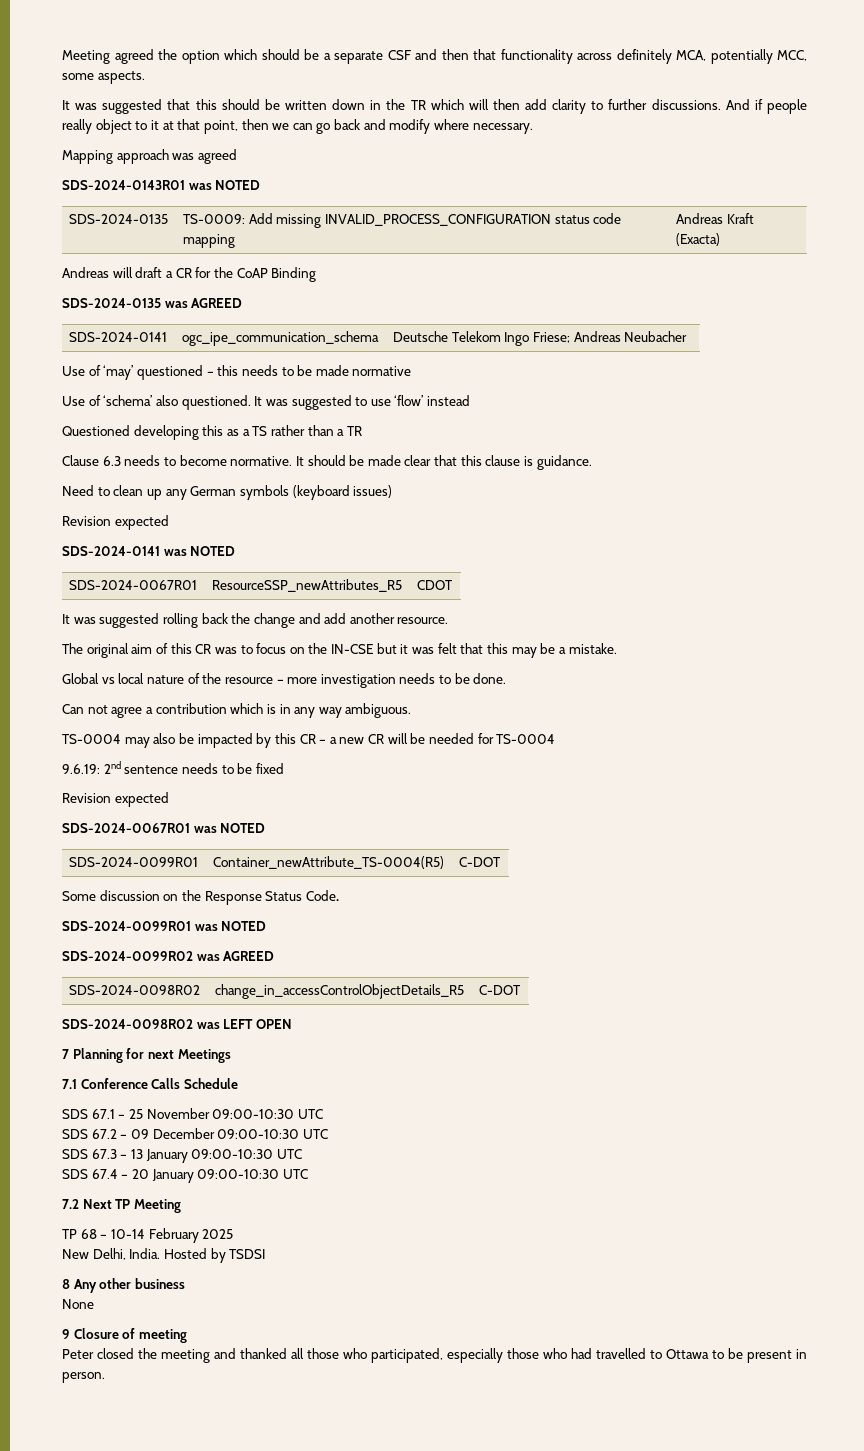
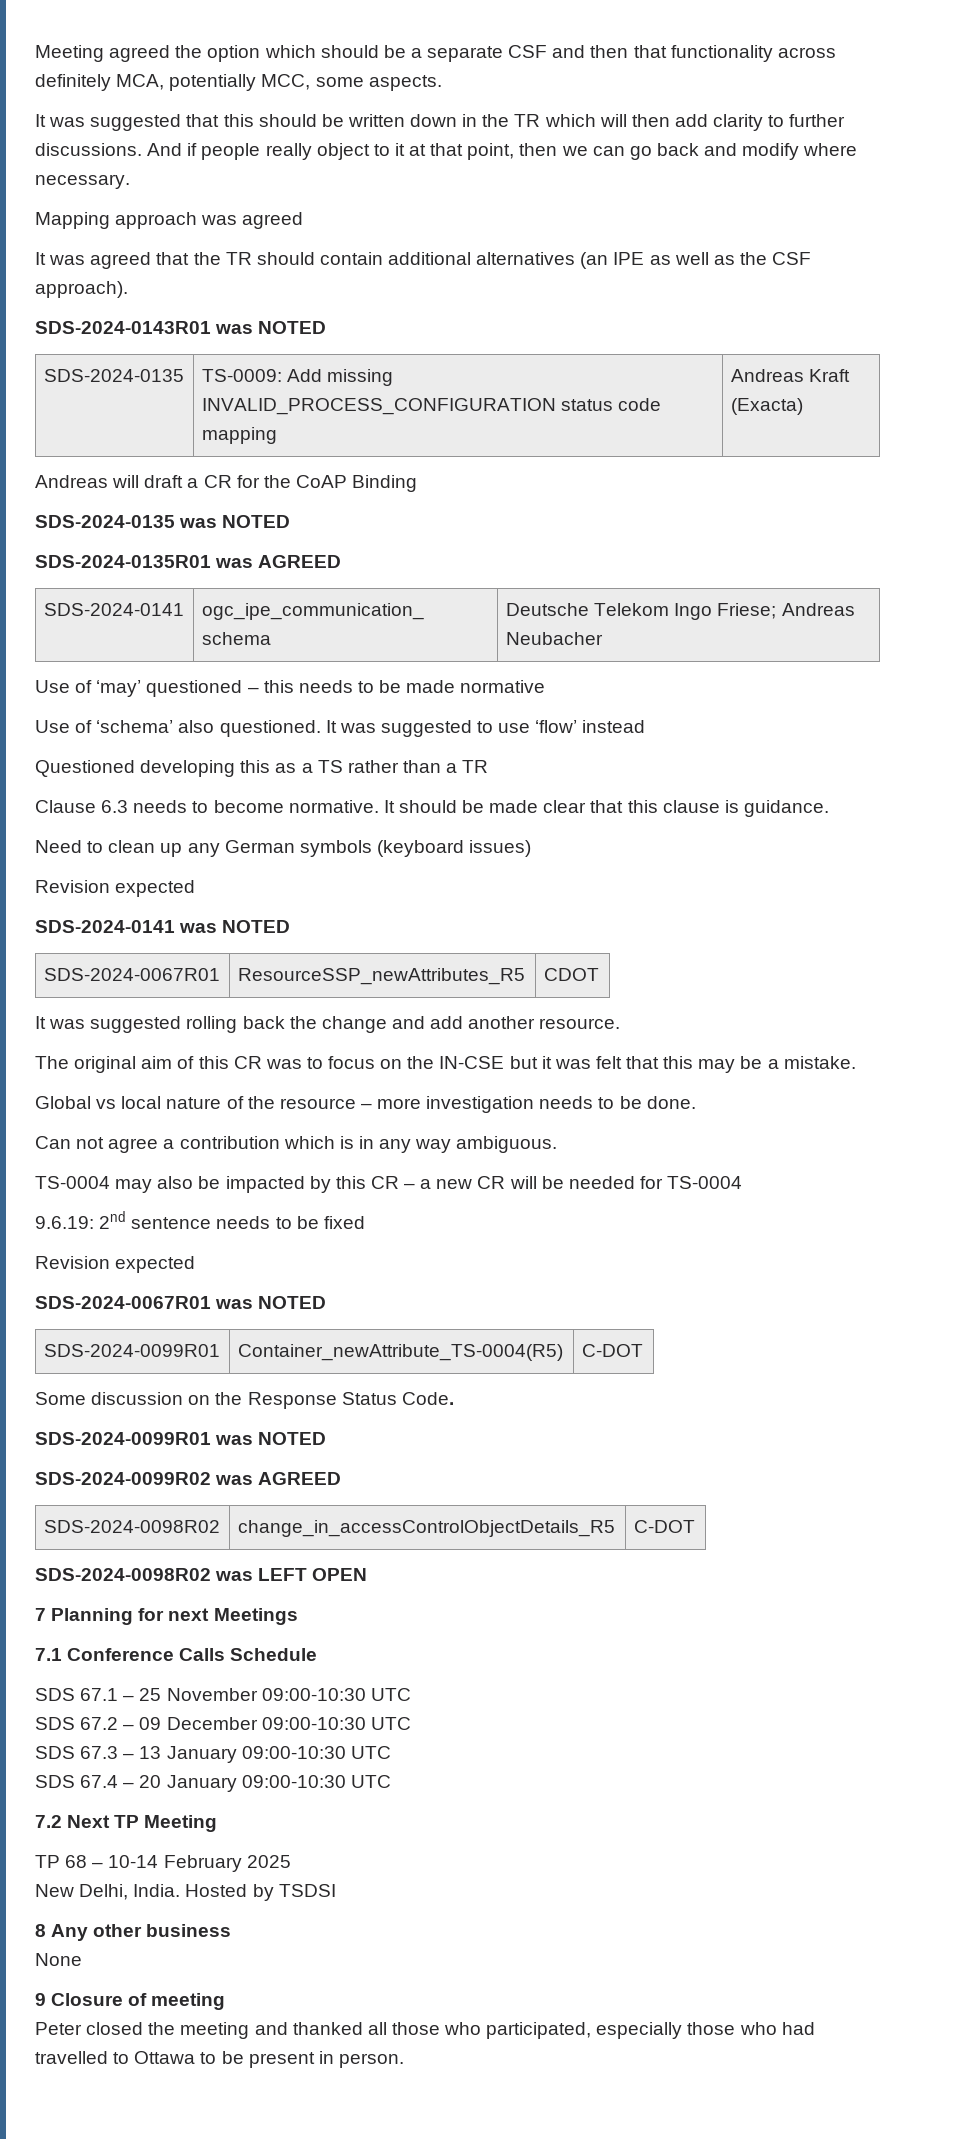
+ It was agreed that the TR should contain additional alternatives (an IPE as well as the CSF approach).
- SDS-2024-0135 was AGREED
+ SDS-2024-0135 was NOTED
+ SDS-2024-0135R01 was AGREED

